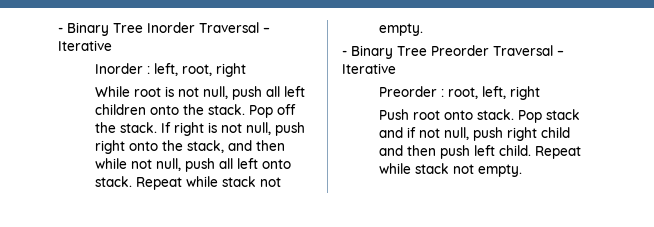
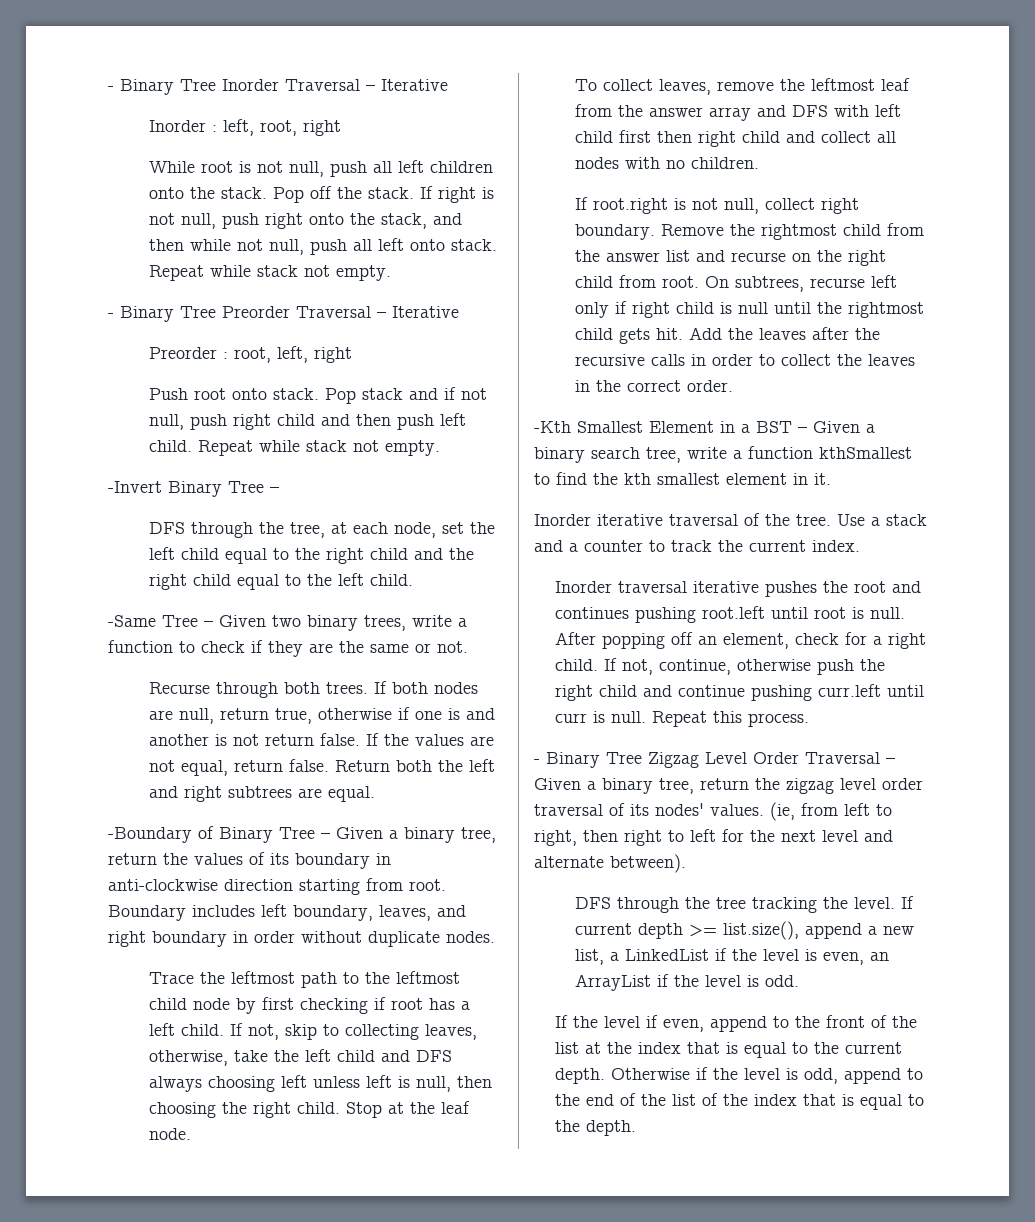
+ -Invert Binary Tree –
+ DFS through the tree, at each node, set the left child equal to the right child and the right child equal to the left child.
+ -Same Tree – Given two binary trees, write a function to check if they are the same or not.
+ Recurse through both trees. If both nodes are null, return true, otherwise if one is and another is not return false. If the values are not equal, return false. Return both the left and right subtrees are equal.
+ -Boundary of Binary Tree – Given a binary tree, return the values of its boundary in anti-clockwise direction starting from root. Boundary includes left boundary, leaves, and right boundary in order without duplicate nodes.
+ Trace the leftmost path to the leftmost child node by first checking if root has a left child. If not, skip to collecting leaves, otherwise, take the left child and DFS always choosing left unless left is null, then choosing the right child. Stop at the leaf node.
+ To collect leaves, remove the leftmost leaf from the answer array and DFS with left child first then right child and collect all nodes with no children.
+ If root.right is not null, collect right boundary. Remove the rightmost child from the answer list and recurse on the right child from root. On subtrees, recurse left only if right child is null until the rightmost child gets hit. Add the leaves after the recursive calls in order to collect the leaves in the correct order.
+ -Kth Smallest Element in a BST – Given a binary search tree, write a function kthSmallest to find the kth smallest element in it.
+ Inorder iterative traversal of the tree. Use a stack and a counter to track the current index.
+ Inorder traversal iterative pushes the root and continues pushing root.left until root is null. After popping off an element, check for a right child. If not, continue, otherwise push the right child and continue pushing curr.left until curr is null. Repeat this process.
+ - Binary Tree Zigzag Level Order Traversal – Given a binary tree, return the zigzag level order traversal of its nodes' values. (ie, from left to right, then right to left for the next level and alternate between).
+ DFS through the tree tracking the level. If current depth >= list.size(), append a new list, a LinkedList if the level is even, an ArrayList if the level is odd.
+ If the level if even, append to the front of the list at the index that is equal to the current depth. Otherwise if the level is odd, append to the end of the list of the index that is equal to the depth.

